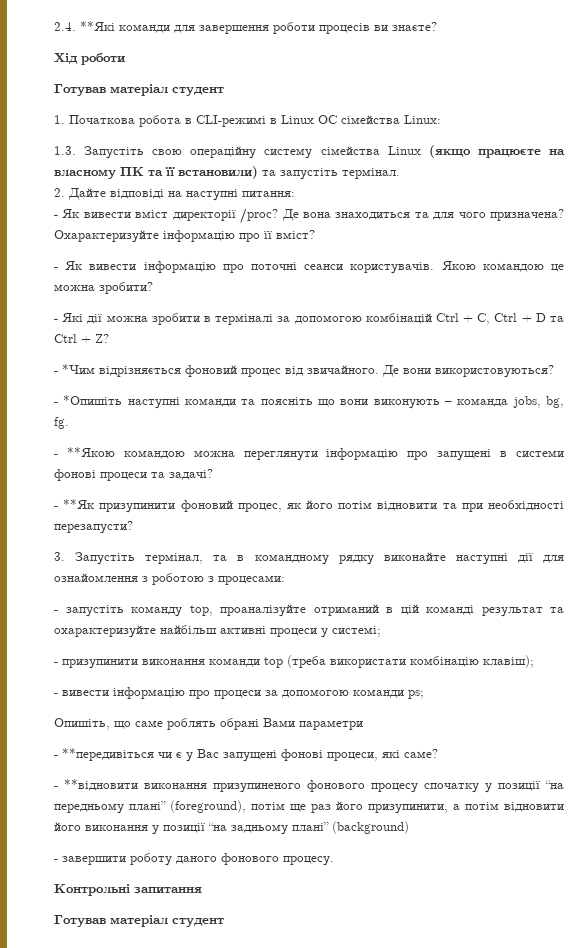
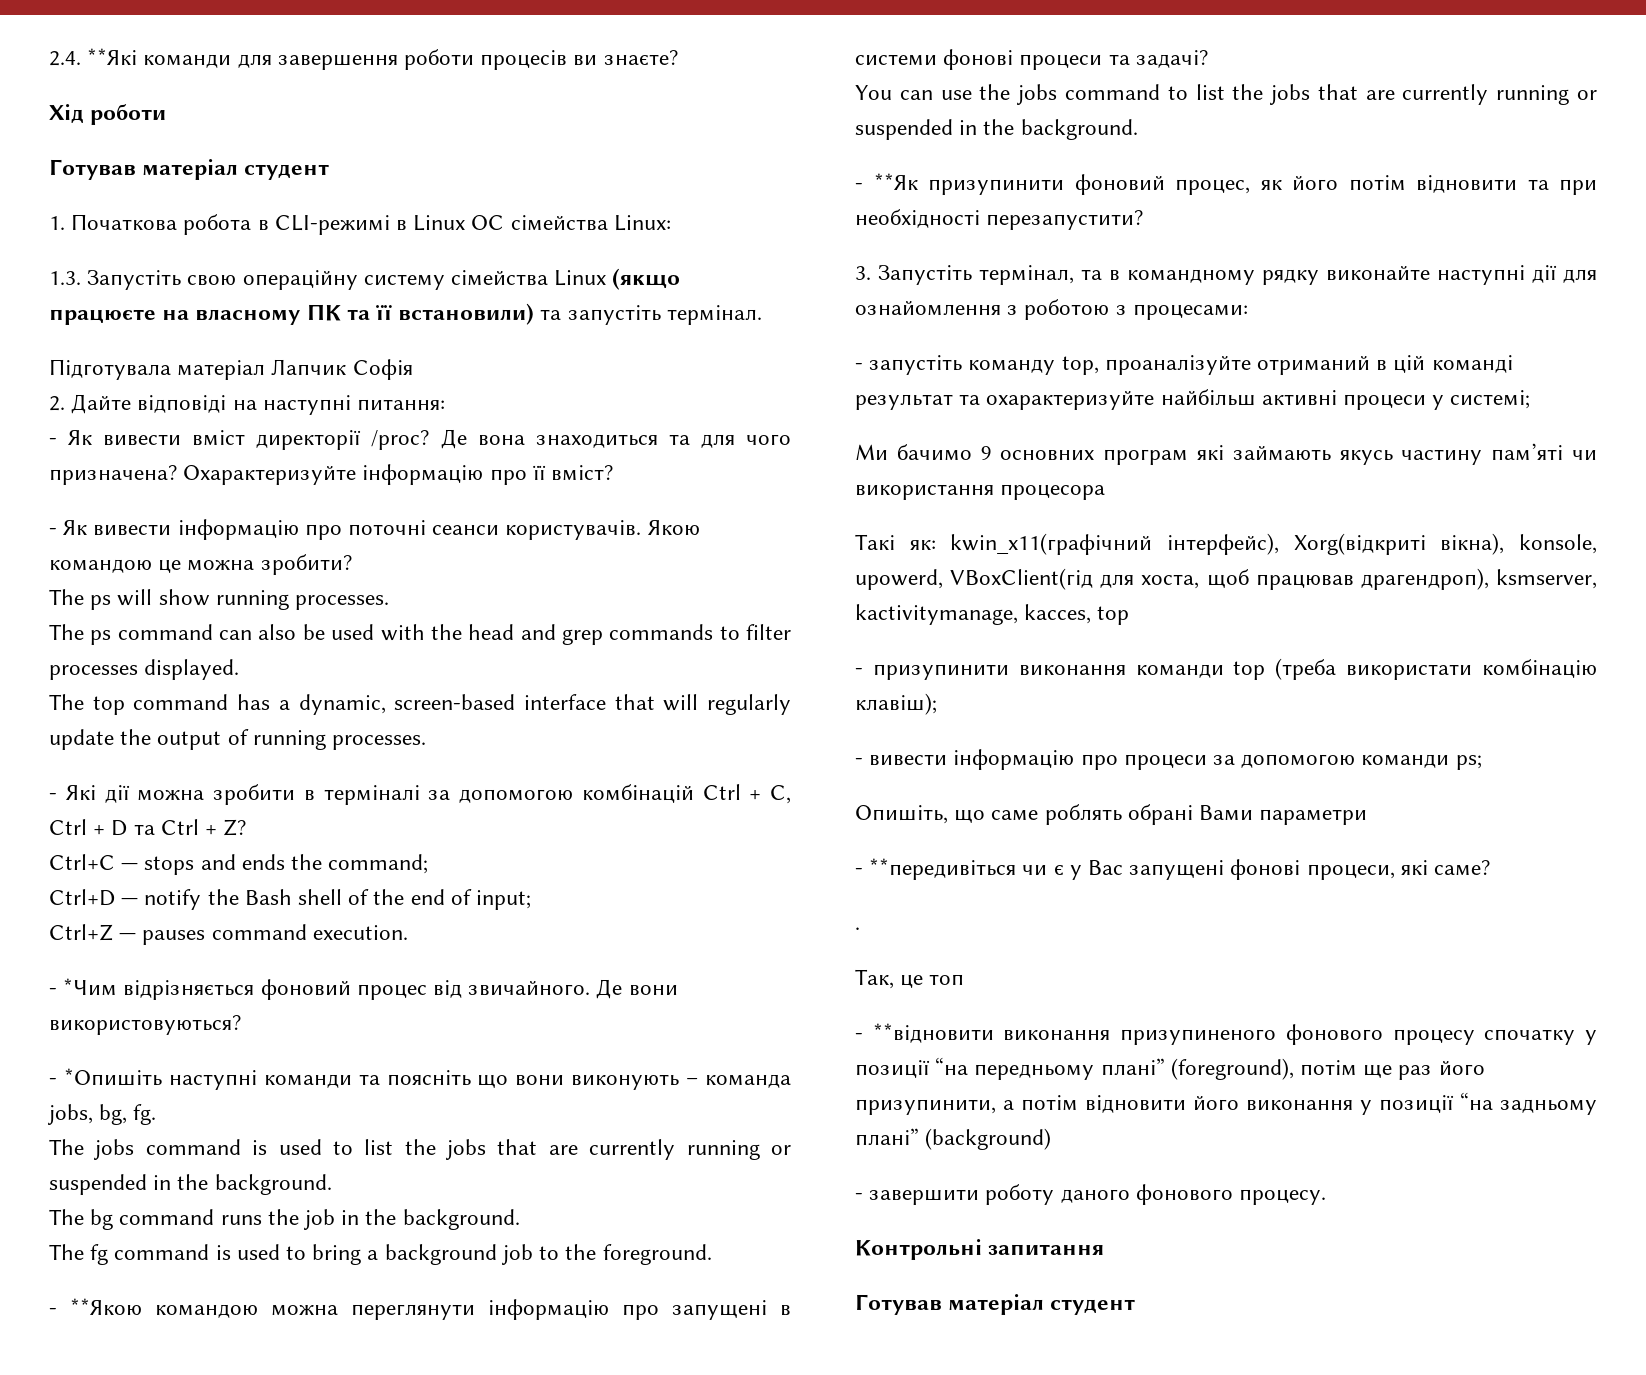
+ Підготувала матеріал Лапчик Софія
+ The ps will show running processes.
+ The ps command can also be used with the head and grep commands to filter processes displayed.
+ The top command has a dynamic, screen-based interface that will regularly update the output of running processes.
+ Ctrl+C — stops and ends the command;
+ Ctrl+D — notify the Bash shell of the end of input;
+ Ctrl+Z — pauses command execution.
+ The jobs command is used to list the jobs that are currently running or suspended in the background.
+ The bg command runs the job in the background.
+ The fg command is used to bring a background job to the foreground.
+ You can use the jobs command to list the jobs that are currently running or suspended in the background.
- - **Як призупинити фоновий процес, як його потім відновити та при необхідності перезапусти?
+ - **Як призупинити фоновий процес, як його потім відновити та при необхідності перезапустити?
+ Ми бачимо 9 основних програм які займають якусь частину пам’яті чи використання процесора
+ Такі як: kwin_x11(графічний інтерфейс), Xorg(відкриті вікна), konsole, upowerd, VBoxClient(гід для хоста, щоб працював драгендроп), ksmserver, kactivitymanage, kacces, top
+ .
+ Так, це топ

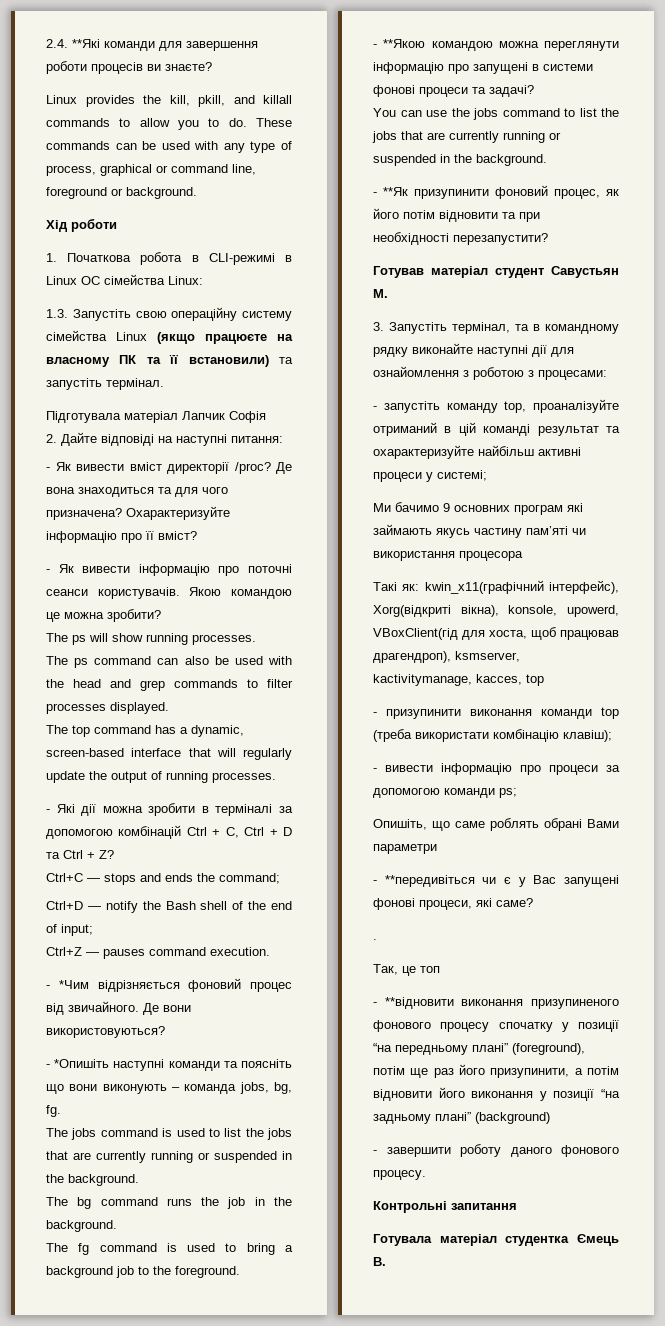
+ Linux provides the kill, pkill, and killall commands to allow you to do. These commands can be used with any type of process, graphical or command line, foreground or background.
  Хід роботи
- Готував матеріал студент
+ Готував матеріал студент Савустьян М.
  Контрольні запитання
- Готував матеріал студент
+ Готувала матеріал студентка Ємець В.

